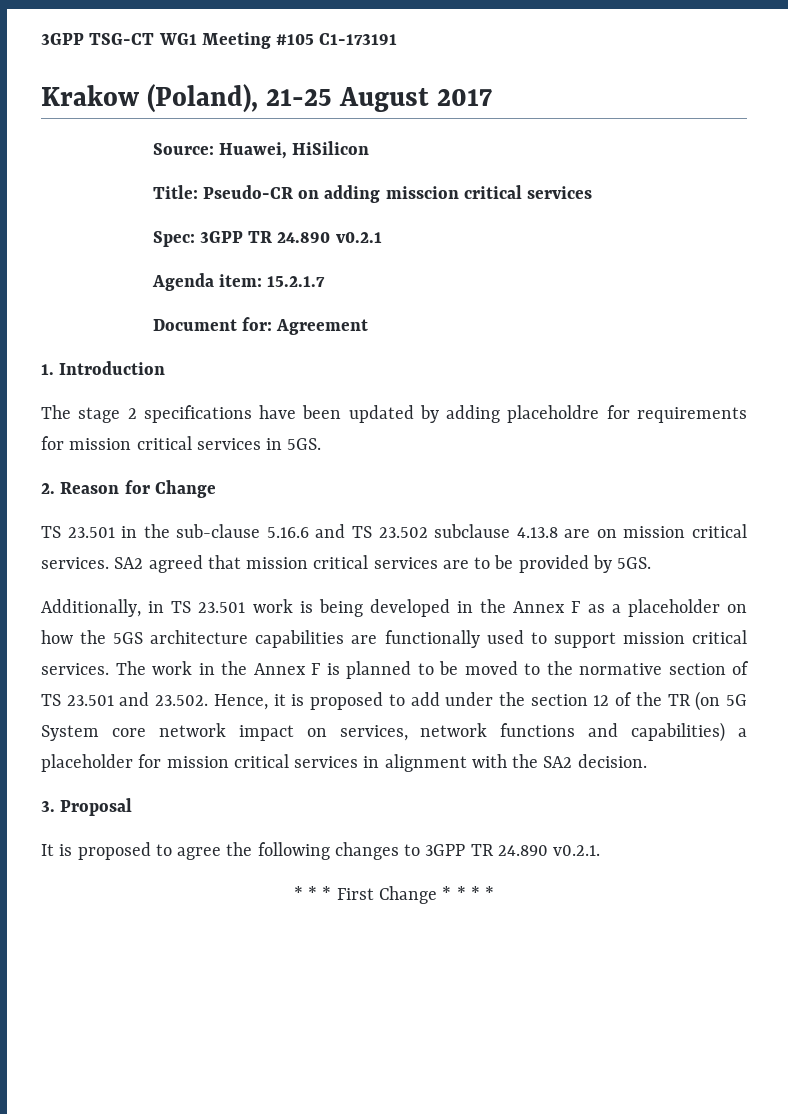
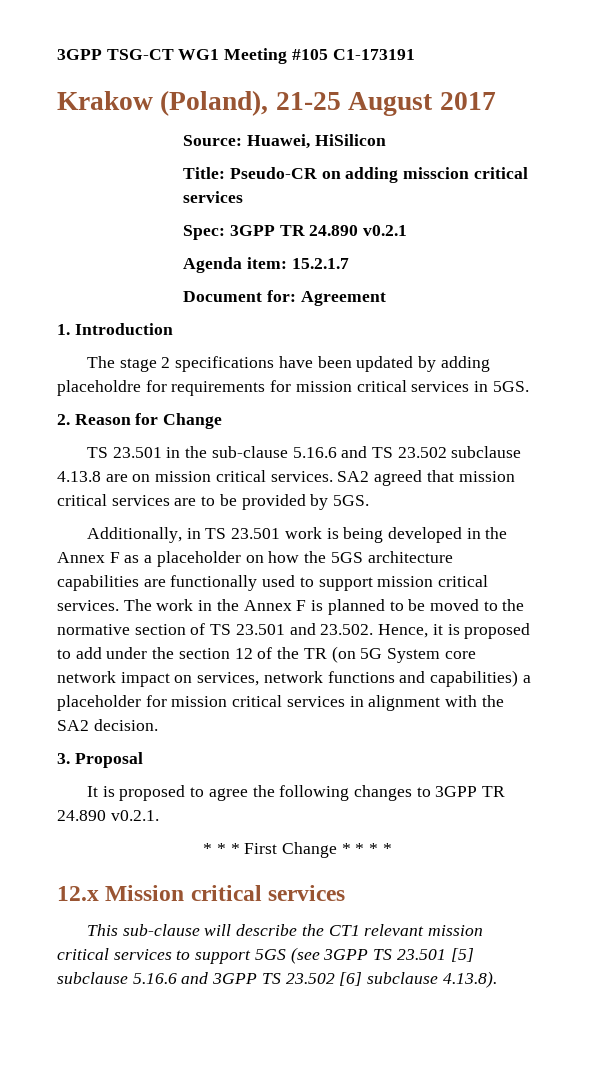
+ 12.x Mission critical services
+ This sub-clause will describe the CT1 relevant mission critical services to support 5GS (see 3GPP TS 23.501 [5] subclause 5.16.6 and 3GPP TS 23.502 [6] subclause 4.13.8).

